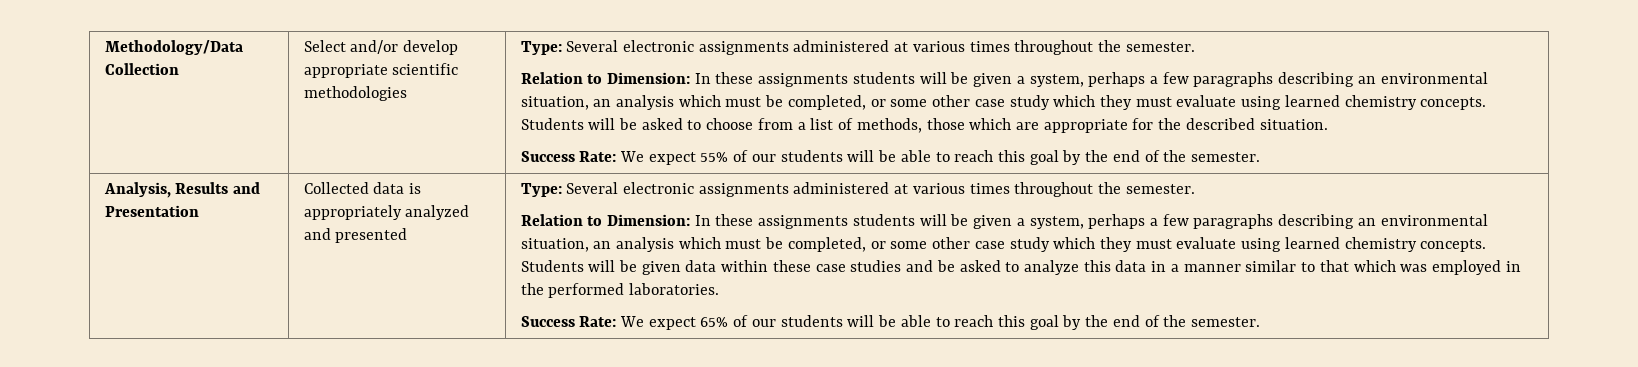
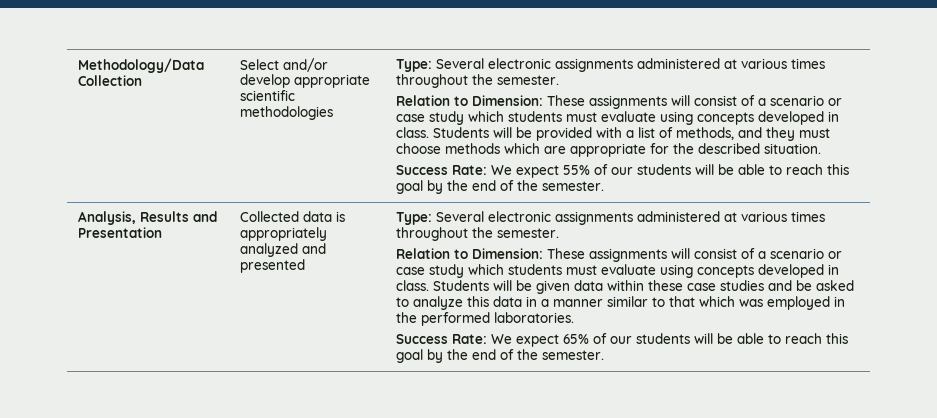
- Relation to Dimension: In these assignments students will be given a system, perhaps a few paragraphs describing an environmental situation, an analysis which must be completed, or some other case study which they must evaluate using learned chemistry concepts. Students will be asked to choose from a list of methods, those which are appropriate for the described situation.
+ Relation to Dimension: These assignments will consist of a scenario or case study which students must evaluate using concepts developed in class. Students will be provided with a list of methods, and they must choose methods which are appropriate for the described situation.
  Collected data is appropriately analyzed and presented | Type: Several electronic assignments administered at various times throughout the semester.
- Relation to Dimension: In these assignments students will be given a system, perhaps a few paragraphs describing an environmental situation, an analysis which must be completed, or some other case study which they must evaluate using learned chemistry concepts.
+ Relation to Dimension: These assignments will consist of a scenario or case study which students must evaluate using concepts developed in class.

